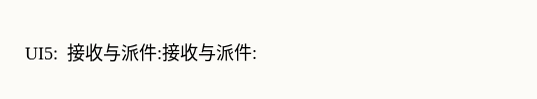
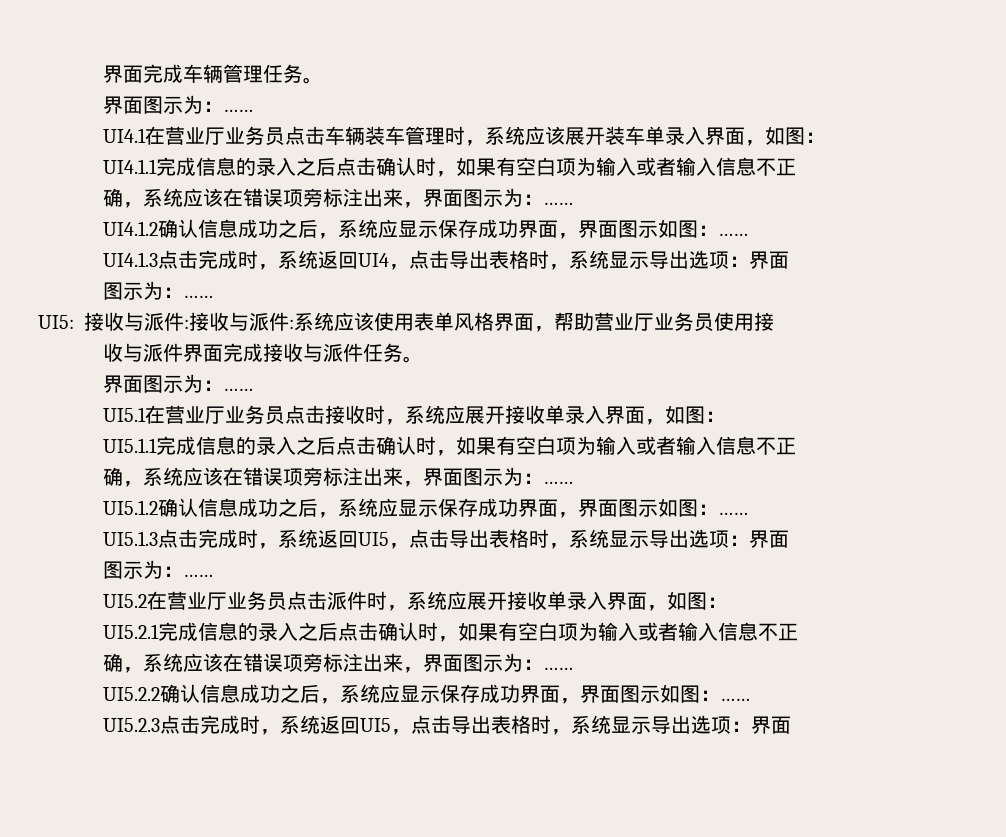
+ 界面完成车辆管理任务。
+ 界面图示为：……
+ UI4.1在营业厅业务员点击车辆装车管理时，系统应该展开装车单录入界面，如图：
+ UI4.1.1完成信息的录入之后点击确认时，如果有空白项为输入或者输入信息不正
+ 确，系统应该在错误项旁标注出来，界面图示为：……
+ UI4.1.2确认信息成功之后，系统应显示保存成功界面，界面图示如图：……
+ UI4.1.3点击完成时，系统返回UI4，点击导出表格时，系统显示导出选项：界面
+ 图示为：……
- UI5:接收与派件:接收与派件:
+ UI5:接收与派件:接收与派件:系统应该使用表单风格界面，帮助营业厅业务员使用接
+ 收与派件界面完成接收与派件任务。
+ 界面图示为：……
+ UI5.1在营业厅业务员点击接收时，系统应展开接收单录入界面，如图：
+ UI5.1.1完成信息的录入之后点击确认时，如果有空白项为输入或者输入信息不正
+ 确，系统应该在错误项旁标注出来，界面图示为：……
+ UI5.1.2确认信息成功之后，系统应显示保存成功界面，界面图示如图：……
+ UI5.1.3点击完成时，系统返回UI5，点击导出表格时，系统显示导出选项：界面
+ 图示为：……
+ UI5.2在营业厅业务员点击派件时，系统应展开接收单录入界面，如图：
+ UI5.2.1完成信息的录入之后点击确认时，如果有空白项为输入或者输入信息不正
+ 确，系统应该在错误项旁标注出来，界面图示为：……
+ UI5.2.2确认信息成功之后，系统应显示保存成功界面，界面图示如图：……
+ UI5.2.3点击完成时，系统返回UI5，点击导出表格时，系统显示导出选项：界面

